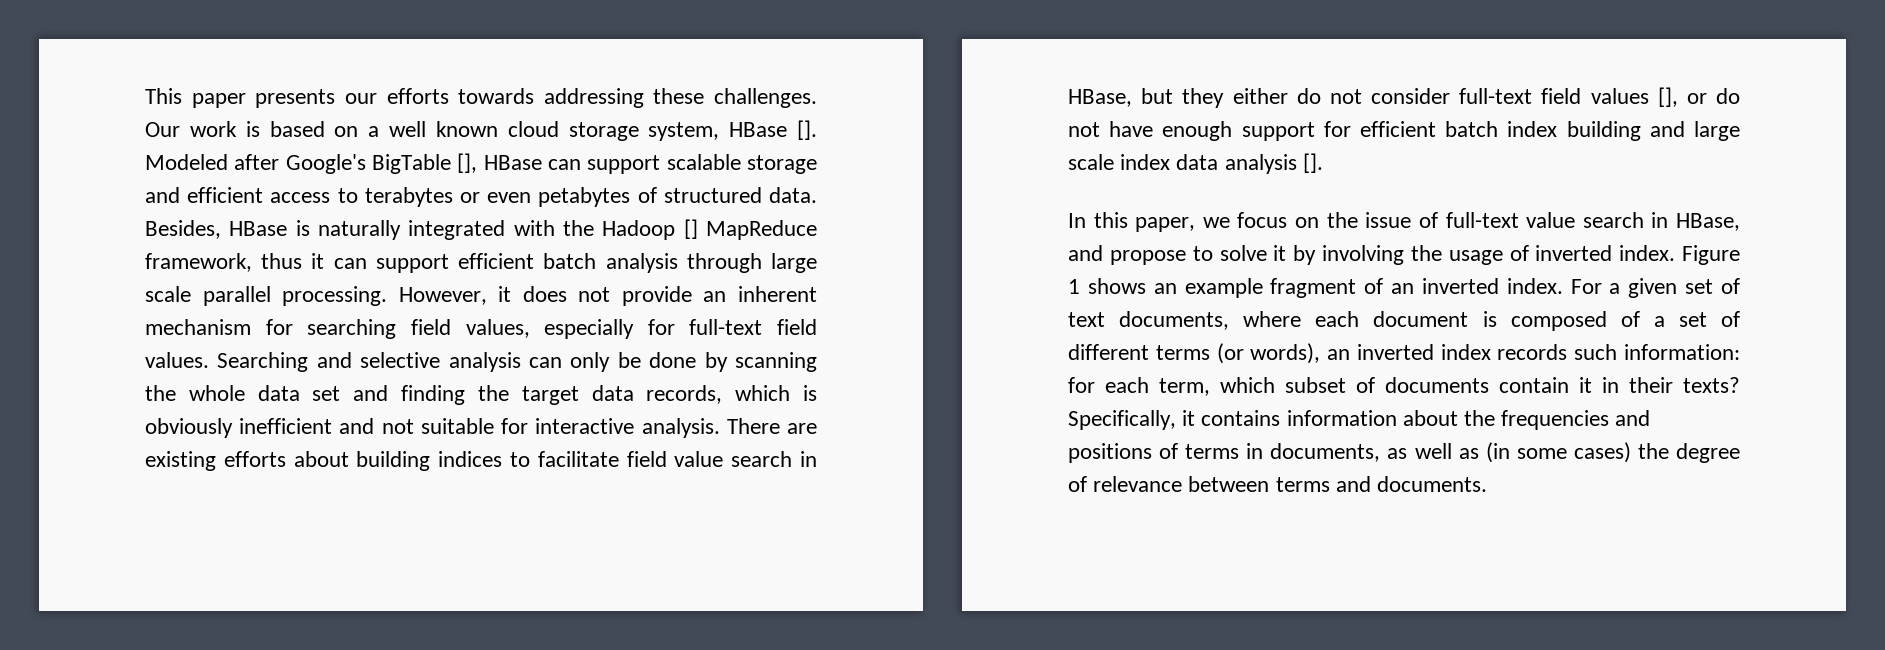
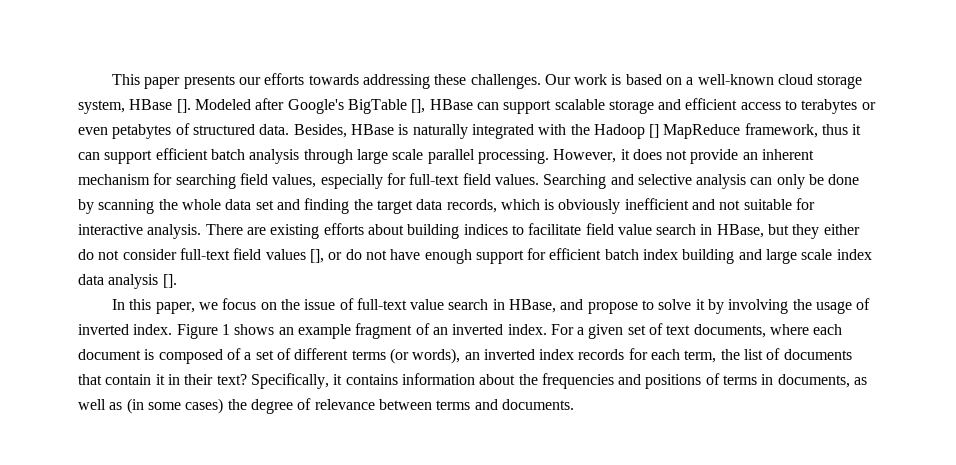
- Our work is based on a well known cloud storage system, HBase [].
+ Our work is based on a well-known cloud storage system, HBase [].
- For a given set of text documents, where each document is composed of a set of different terms (or words), an inverted index records such information: for each term, which subset of documents contain it in their texts?
+ For a given set of text documents, where each document is composed of a set of different terms (or words), an inverted index records for each term, the list of documents that contain it in their text?

